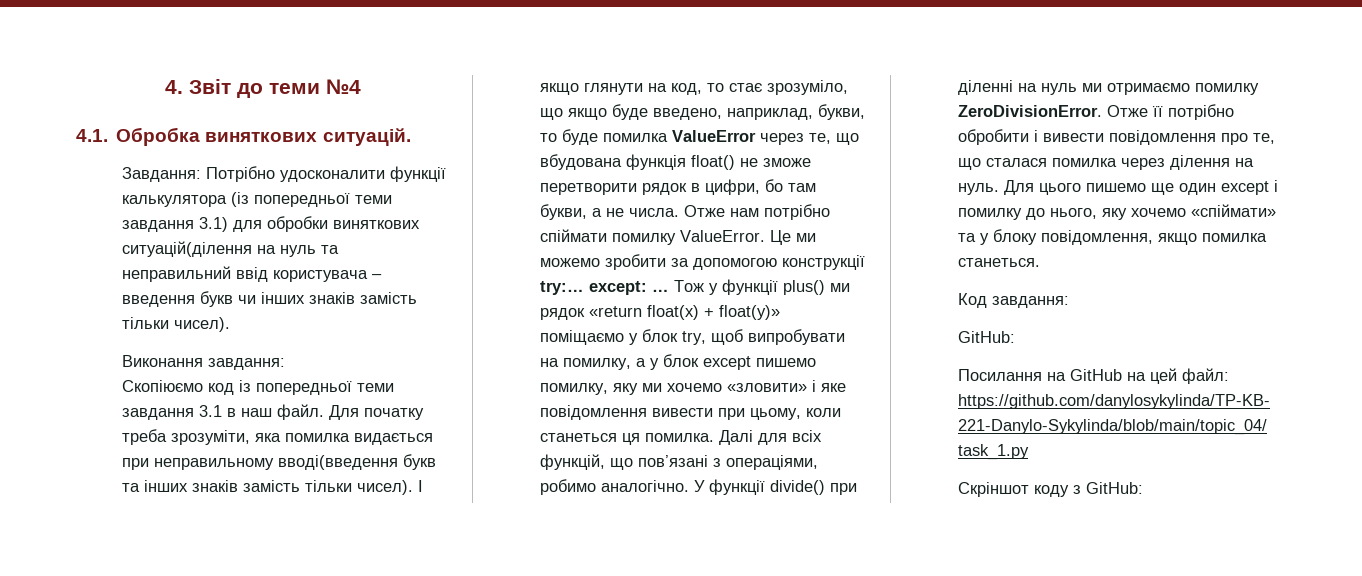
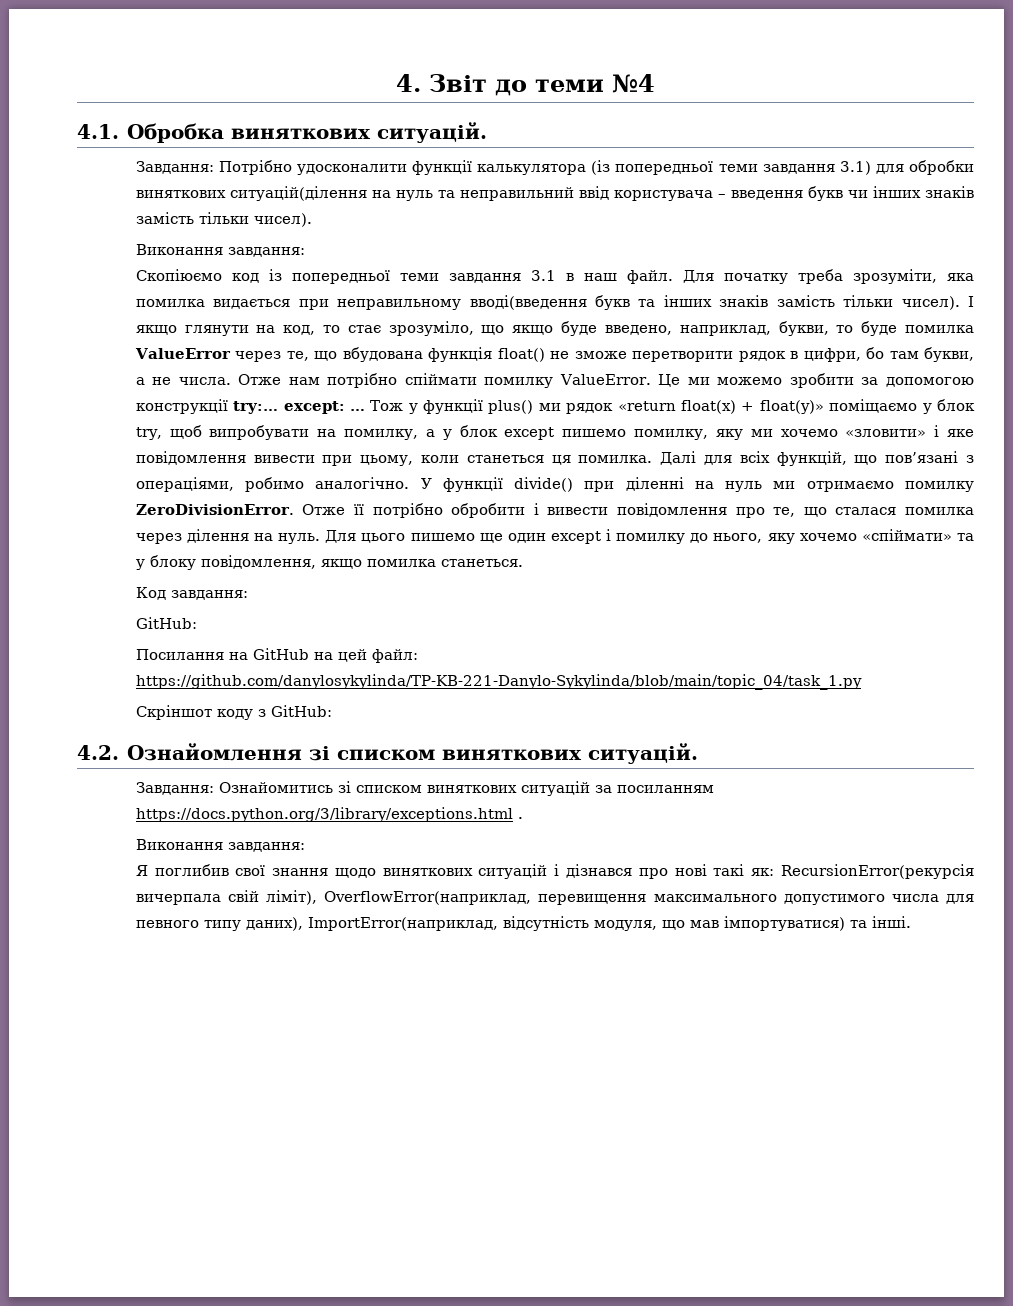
+ 4.2. Ознайомлення зі списком виняткових ситуацій.
+ Завдання: Ознайомитись зі списком виняткових ситуацій за посиланням https://docs.python.org/3/library/exceptions.html .
+ Виконання завдання:
+ Я поглибив свої знання щодо виняткових ситуацій і дізнався про нові такі як: RecursionError(рекурсія вичерпала свій ліміт), OverflowError(наприклад, перевищення максимального допустимого числа для певного типу даних), ImportError(наприклад, відсутність модуля, що мав імпортуватися) та інші.

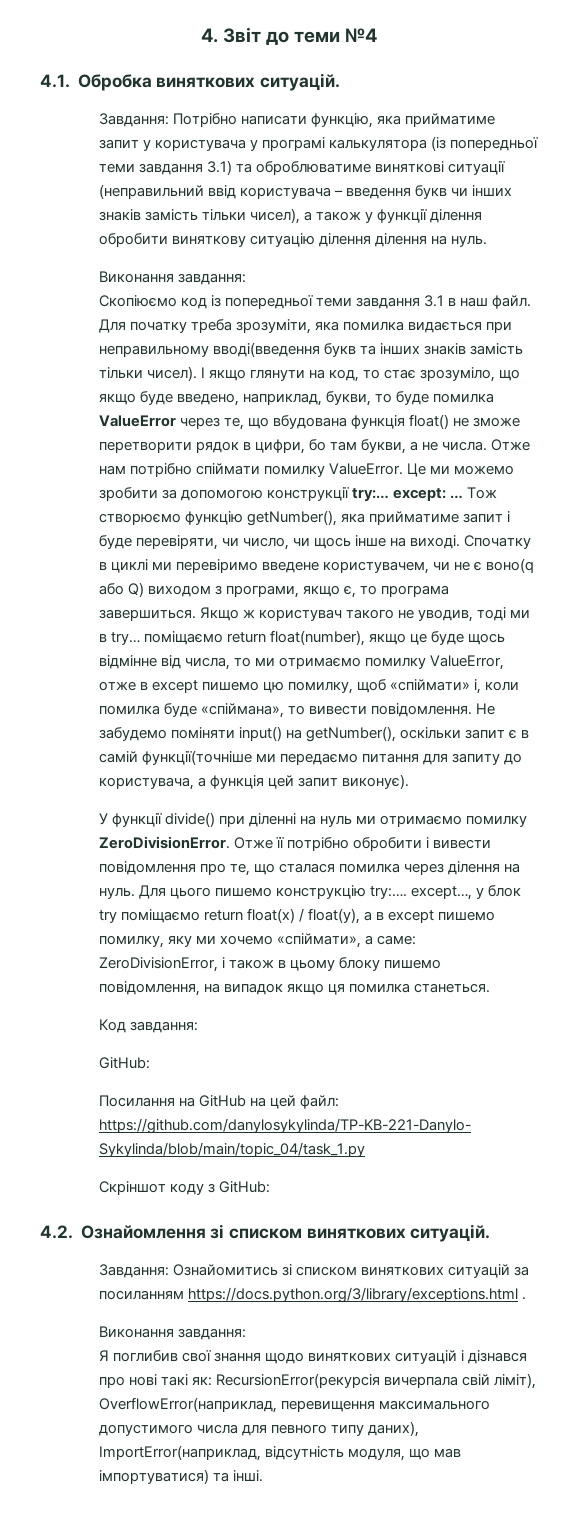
- Завдання: Потрібно удосконалити функції калькулятора (із попередньої теми завдання 3.1) для обробки виняткових ситуацій(ділення на нуль та неправильний ввід користувача – введення букв чи інших знаків замість тільки чисел).
+ Завдання: Потрібно написати функцію, яка прийматиме запит у користувача у програмі калькулятора (із попередньої теми завдання 3.1) та оброблюватиме виняткові ситуації (неправильний ввід користувача – введення букв чи інших знаків замість тільки чисел), а також у функції ділення обробити виняткову ситуацію ділення ділення на нуль.
- Тож у функції plus() ми рядок «return float(x) + float(y)» поміщаємо у блок try, щоб випробувати на помилку, а у блок except пишемо помилку, яку ми хочемо «зловити» і яке повідомлення вивести при цьому, коли станеться ця помилка. Далі для всіх функцій, що пов’язані з операціями, робимо аналогічно. У функції divide() при діленні на нуль ми отримаємо помилку ZeroDivisionError.
+ Тож створюємо функцію getNumber(), яка прийматиме запит і буде перевіряти, чи число, чи щось інше на виході. Спочатку в циклі ми перевіримо введене користувачем, чи не є воно(q або Q) виходом з програми, якщо є, то програма завершиться. Якщо ж користувач такого не уводив, тоді ми в try… поміщаємо return float(number), якщо це буде щось відмінне від числа, то ми отримаємо помилку ValueError, отже в except пишемо цю помилку, щоб «спіймати» і, коли помилка буде «спіймана», то вивести повідомлення. Не забудемо поміняти input() на getNumber(), оскільки запит є в самій функції(точніше ми передаємо питання для запиту до користувача, а функція цей запит виконує).
+ У функції divide() при діленні на нуль ми отримаємо помилку ZeroDivisionError.
- Для цього пишемо ще один except і помилку до нього, яку хочемо «спіймати» та у блоку повідомлення, якщо помилка станеться.
+ Для цього пишемо конструкцію try:…. except…, у блок try поміщаємо return float(x) / float(y), а в except пишемо помилку, яку ми хочемо «спіймати», а саме: ZeroDivisionError, і також в цьому блоку пишемо повідомлення, на випадок якщо ця помилка станеться.

